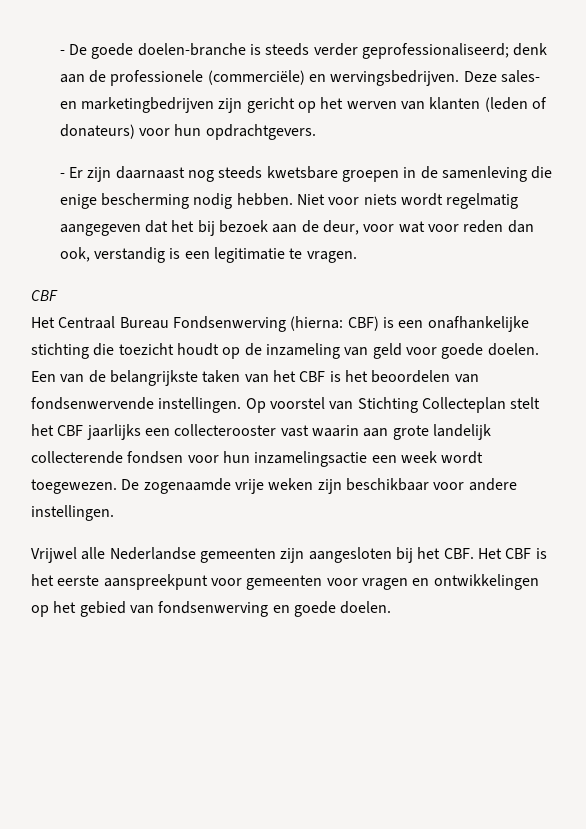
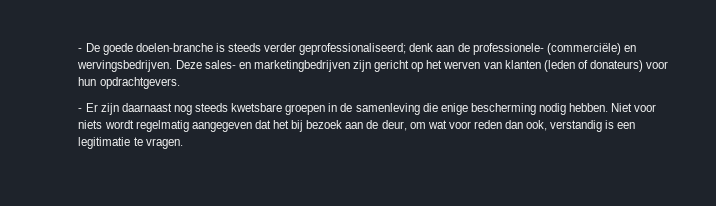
- - De goede doelen-branche is steeds verder geprofessionaliseerd; denk aan de professionele (commerciële) en wervingsbedrijven.
+ - De goede doelen-branche is steeds verder geprofessionaliseerd; denk aan de professionele- (commerciële) en wervingsbedrijven.
- Niet voor niets wordt regelmatig aangegeven dat het bij bezoek aan de deur, voor wat voor reden dan ook, verstandig is een legitimatie te vragen.
- CBF
- Het Centraal Bureau Fondsenwerving (hierna: CBF) is een onafhankelijke stichting die toezicht houdt op de inzameling van geld voor goede doelen. Een van de belangrijkste taken van het CBF is het beoordelen van fondsenwervende instellingen. Op voorstel van Stichting Collecteplan stelt het CBF jaarlijks een collecterooster vast waarin aan grote landelijk collecterende fondsen voor hun inzamelingsactie een week wordt toegewezen. De zogenaamde vrije weken zijn beschikbaar voor andere instellingen.
- Vrijwel alle Nederlandse gemeenten zijn aangesloten bij het CBF. Het CBF is het eerste aanspreekpunt voor gemeenten voor vragen en ontwikkelingen op het gebied van fondsenwerving en goede doelen.
+ Niet voor niets wordt regelmatig aangegeven dat het bij bezoek aan de deur, om wat voor reden dan ook, verstandig is een legitimatie te vragen.

